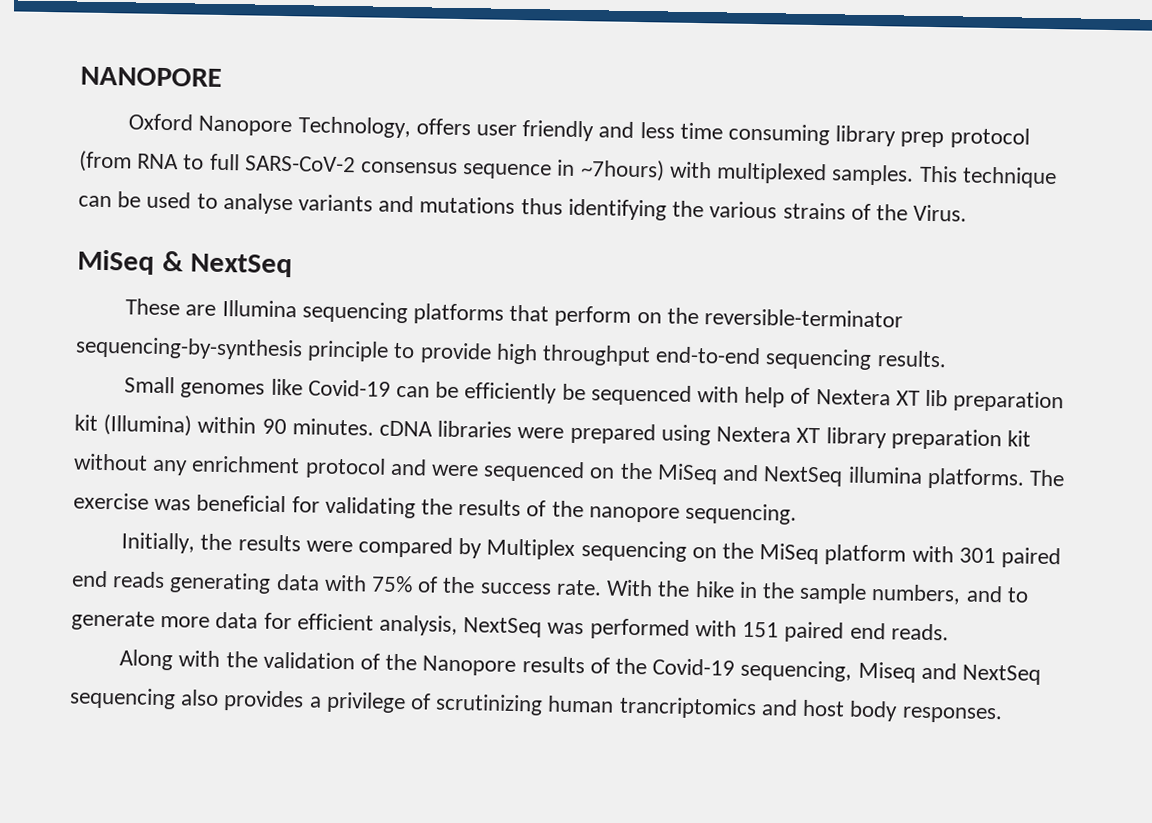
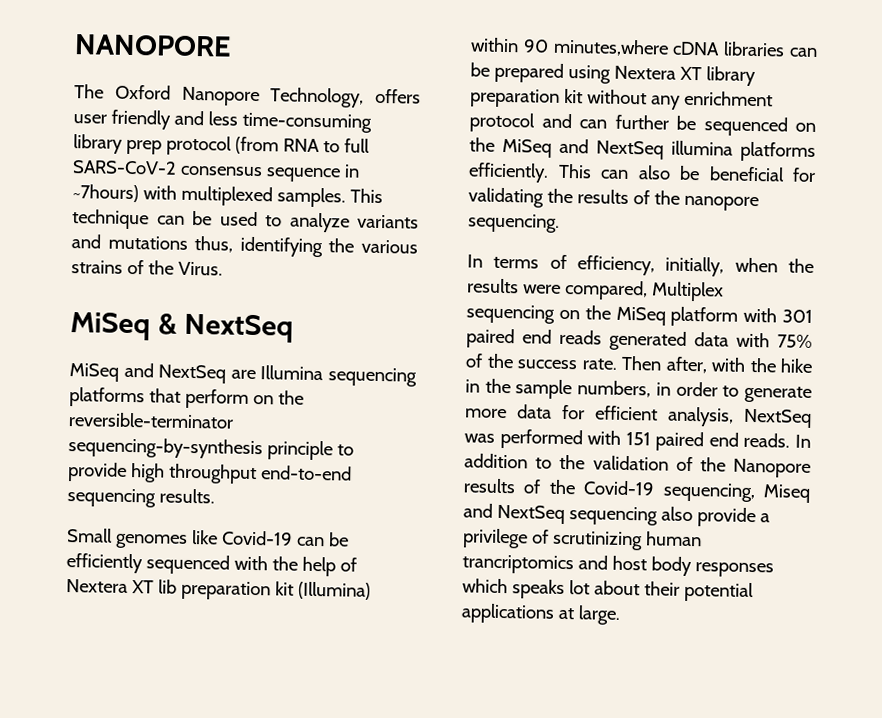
- Oxford Nanopore Technology, offers user friendly and less time consuming library prep protocol (from RNA to full SARS-CoV-2 consensus sequence in ~7hours) with multiplexed samples.
+ The Oxford Nanopore Technology, offers user friendly and less time-consuming library prep protocol (from RNA to full SARS-CoV-2 consensus sequence in ~7hours) with multiplexed samples.
- This technique can be used to analyse variants and mutations thus identifying the various strains of the Virus.
+ This technique can be used to analyze variants and mutations thus, identifying the various strains of the Virus.
- These are Illumina sequencing platforms that perform on the reversible-terminator sequencing-by-synthesis principle to provide high throughput end-to-end sequencing results.
+ MiSeq and NextSeq are Illumina sequencing platforms that perform on the reversible-terminator sequencing-by-synthesis principle to provide high throughput end-to-end sequencing results.
- Small genomes like Covid-19 can be efficiently be sequenced with help of Nextera XT lib preparation kit (Illumina) within 90 minutes. cDNA libraries were prepared using Nextera XT library preparation kit without any enrichment protocol and were sequenced on the MiSeq and NextSeq illumina platforms. The exercise was beneficial for validating the results of the nanopore sequencing.
+ Small genomes like Covid-19 can be efficiently sequenced with the help of Nextera XT lib preparation kit (Illumina) within 90 minutes,where cDNA libraries can be prepared using Nextera XT library preparation kit without any enrichment protocol and can further be sequenced on the MiSeq and NextSeq illumina platforms efficiently. This can also be beneficial for validating the results of the nanopore sequencing.
- Initially, the results were compared by Multiplex sequencing on the MiSeq platform with 301 paired end reads generating data with 75% of the success rate.
+ In terms of efficiency, initially, when the results were compared, Multiplex sequencing on the MiSeq platform with 301 paired end reads generated data with 75% of the success rate.
- With the hike in the sample numbers, and to generate more data for efficient analysis, NextSeq was performed with 151 paired end reads.
- Along with the validation of the Nanopore results of the Covid-19 sequencing, Miseq and NextSeq sequencing also provides a privilege of scrutinizing human trancriptomics and host body responses.
+ Then after, with the hike in the sample numbers, in order to generate more data for efficient analysis, NextSeq was performed with 151 paired end reads. In addition to the validation of the Nanopore results of the Covid-19 sequencing, Miseq and NextSeq sequencing also provide a privilege of scrutinizing human trancriptomics and host body responses which speaks lot about their potential applications at large.

